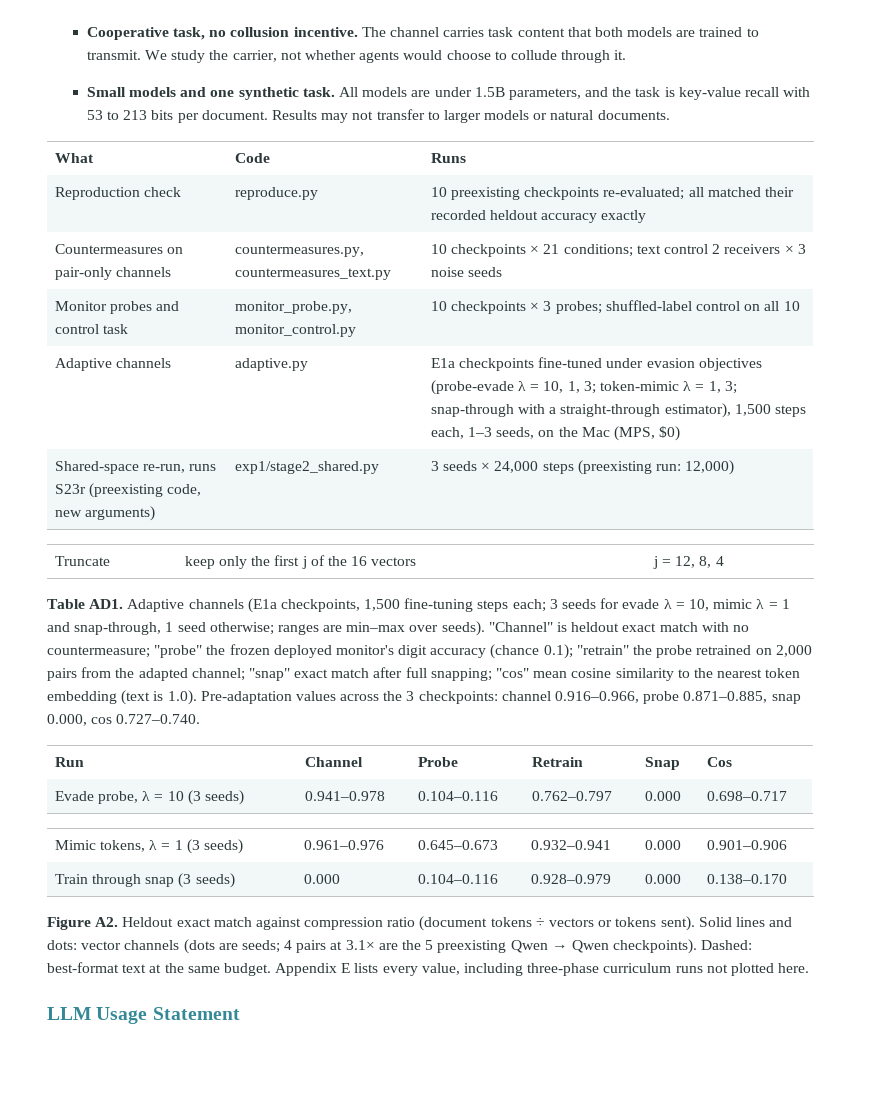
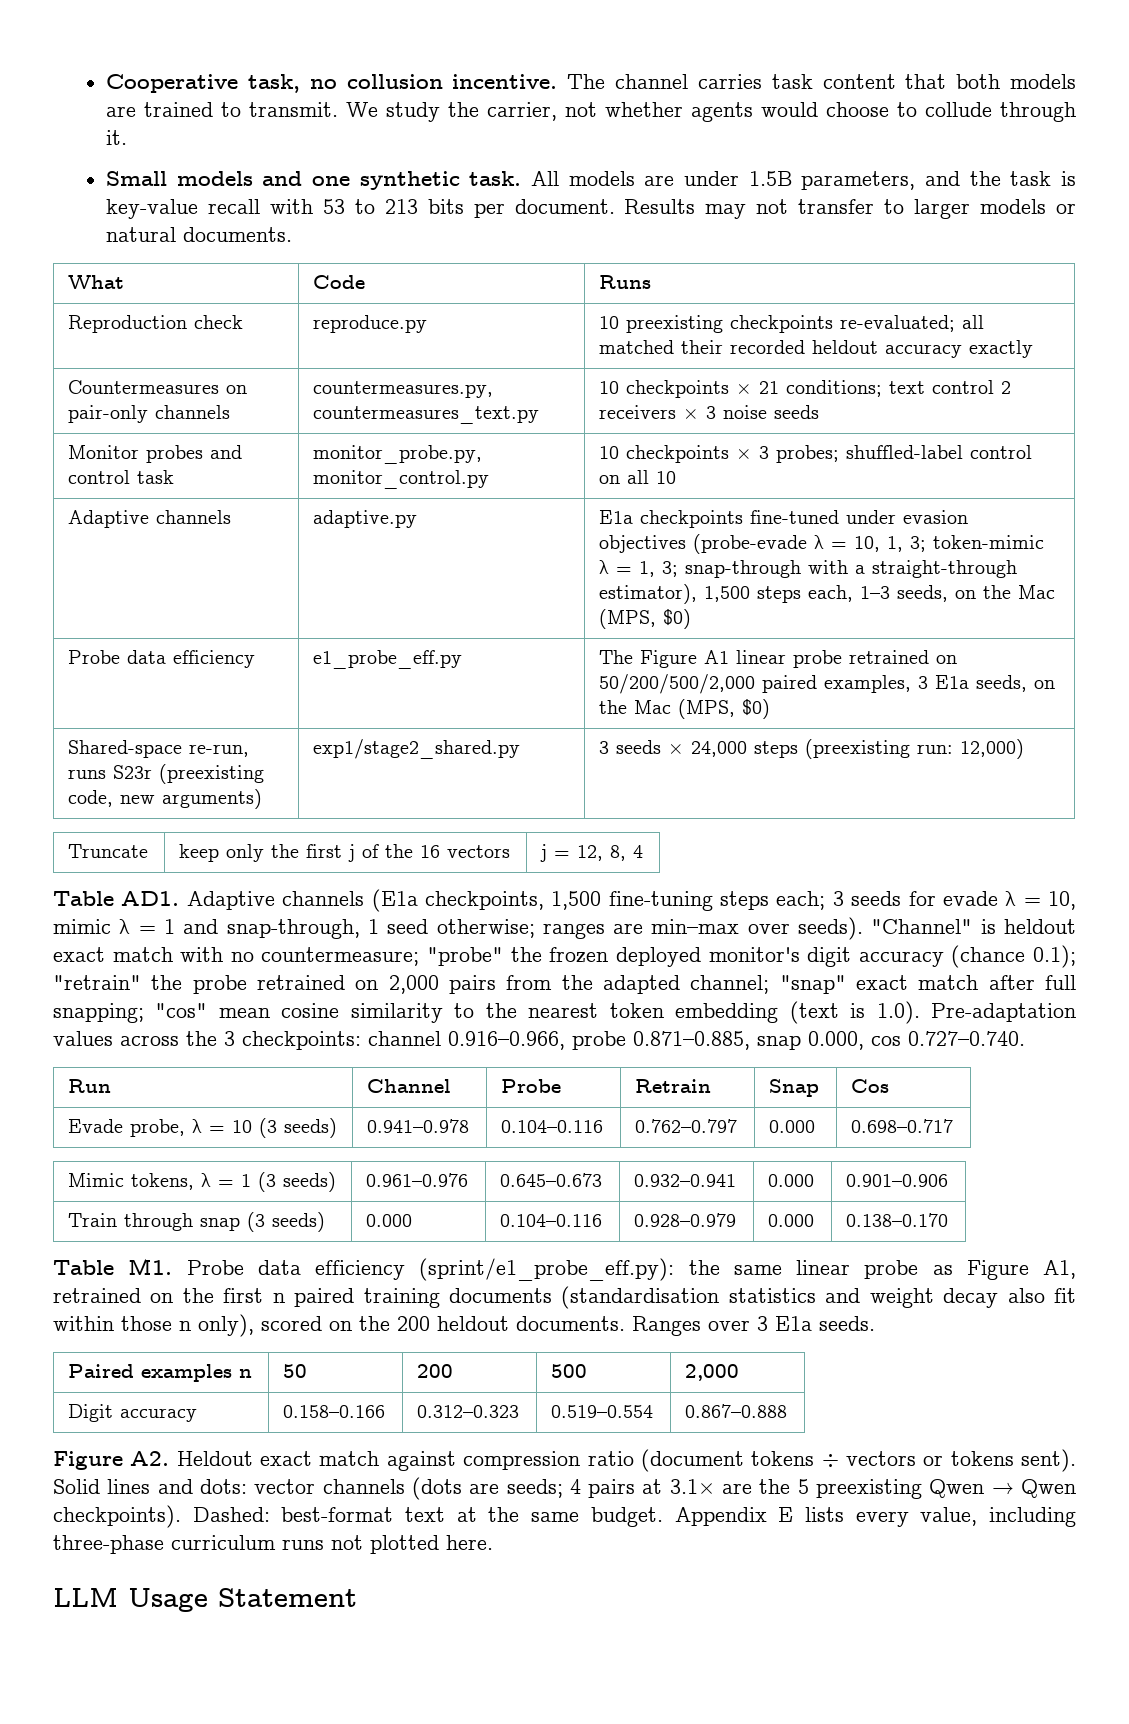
+ Probe data efficiency | e1_probe_eff.py | The Figure A1 linear probe retrained on 50/200/500/2,000 paired examples, 3 E1a seeds, on the Mac (MPS, $0)
+ Table M1. Probe data efficiency (sprint/e1_probe_eff.py): the same linear probe as Figure A1, retrained on the first n paired training documents (standardisation statistics and weight decay also fit within those n only), scored on the 200 heldout documents. Ranges over 3 E1a seeds.
+ Paired examples n | 50 | 200 | 500 | 2,000
+ Digit accuracy | 0.158–0.166 | 0.312–0.323 | 0.519–0.554 | 0.867–0.888

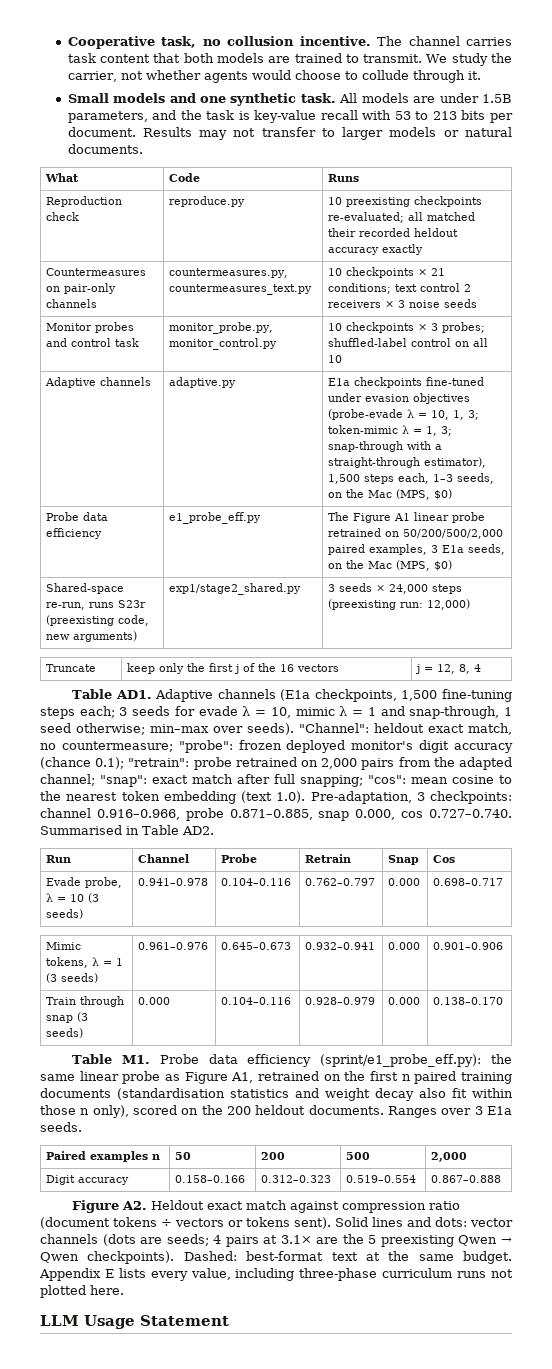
- Table AD1. Adaptive channels (E1a checkpoints, 1,500 fine-tuning steps each; 3 seeds for evade λ = 10, mimic λ = 1 and snap-through, 1 seed otherwise; ranges are min–max over seeds).
+ Table AD1. Adaptive channels (E1a checkpoints, 1,500 fine-tuning steps each; 3 seeds for evade λ = 10, mimic λ = 1 and snap-through, 1 seed otherwise; min–max over seeds).
- "Channel" is heldout exact match with no countermeasure; "probe" the frozen deployed monitor's digit accuracy (chance 0.1); "retrain" the probe retrained on 2,000 pairs from the adapted channel; "snap" exact match after full snapping; "cos" mean cosine similarity to the nearest token embedding (text is 1.0). Pre-adaptation values across the 3 checkpoints: channel 0.916–0.966, probe 0.871–0.885, snap 0.000, cos 0.727–0.740.
+ "Channel": heldout exact match, no countermeasure; "probe": frozen deployed monitor's digit accuracy (chance 0.1); "retrain": probe retrained on 2,000 pairs from the adapted channel; "snap": exact match after full snapping; "cos": mean cosine to the nearest token embedding (text 1.0). Pre-adaptation, 3 checkpoints: channel 0.916–0.966, probe 0.871–0.885, snap 0.000, cos 0.727–0.740. Summarised in Table AD2.

